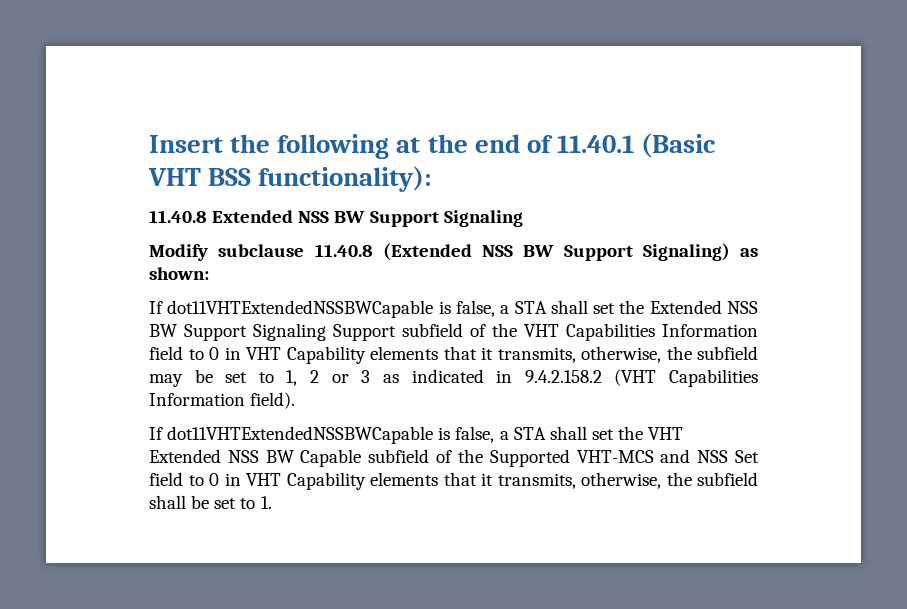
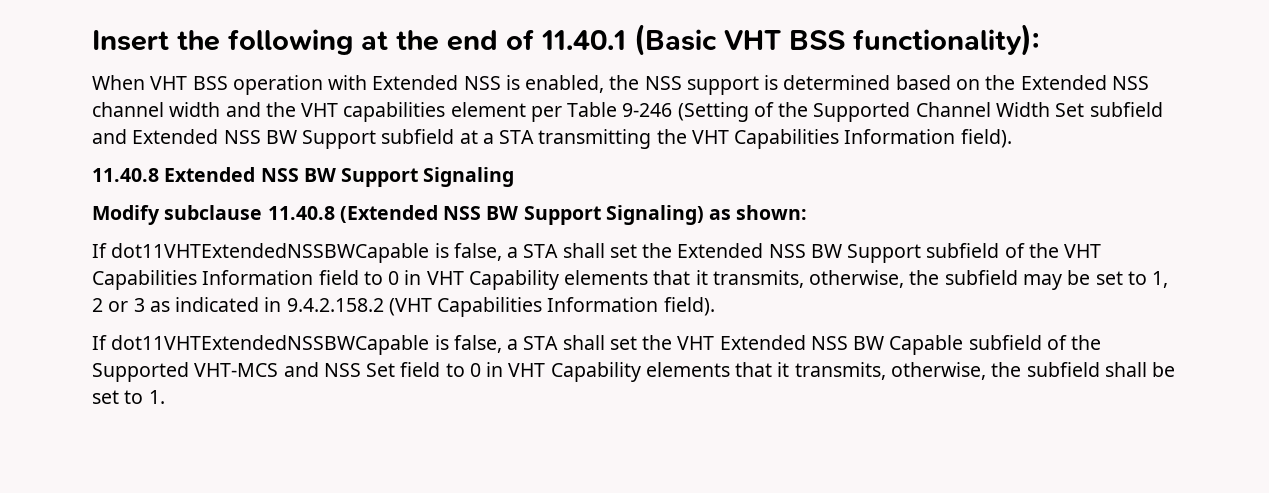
+ When VHT BSS operation with Extended NSS is enabled, the NSS support is determined based on the Extended NSS channel width and the VHT capabilities element per Table 9-246 (Setting of the Supported Channel Width Set subfield and Extended NSS BW Support subfield at a STA transmitting the VHT Capabilities Information field).
- If dot11VHTExtendedNSSBWCapable is false, a STA shall set the Extended NSS BW Support Signaling Support subfield of the VHT Capabilities Information field to 0 in VHT Capability elements that it transmits, otherwise, the subfield may be set to 1, 2 or 3 as indicated in 9.4.2.158.2 (VHT Capabilities Information field).
+ If dot11VHTExtendedNSSBWCapable is false, a STA shall set the Extended NSS BW Support subfield of the VHT Capabilities Information field to 0 in VHT Capability elements that it transmits, otherwise, the subfield may be set to 1, 2 or 3 as indicated in 9.4.2.158.2 (VHT Capabilities Information field).

